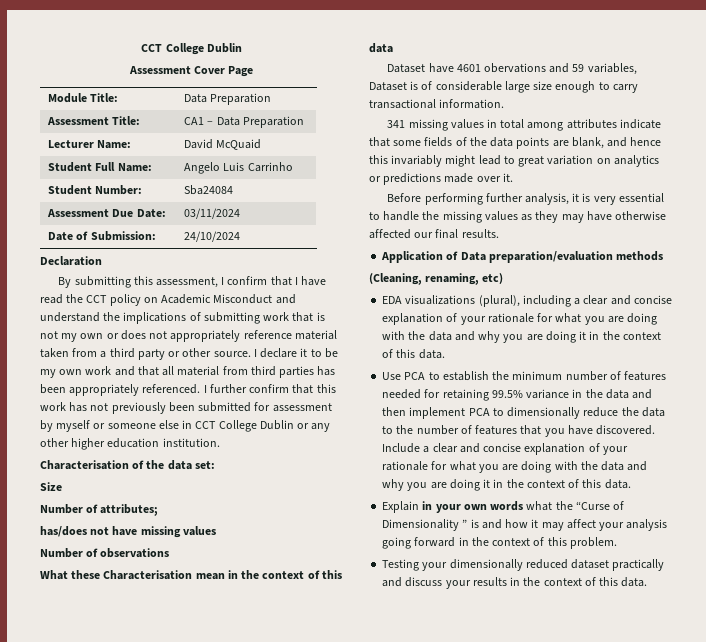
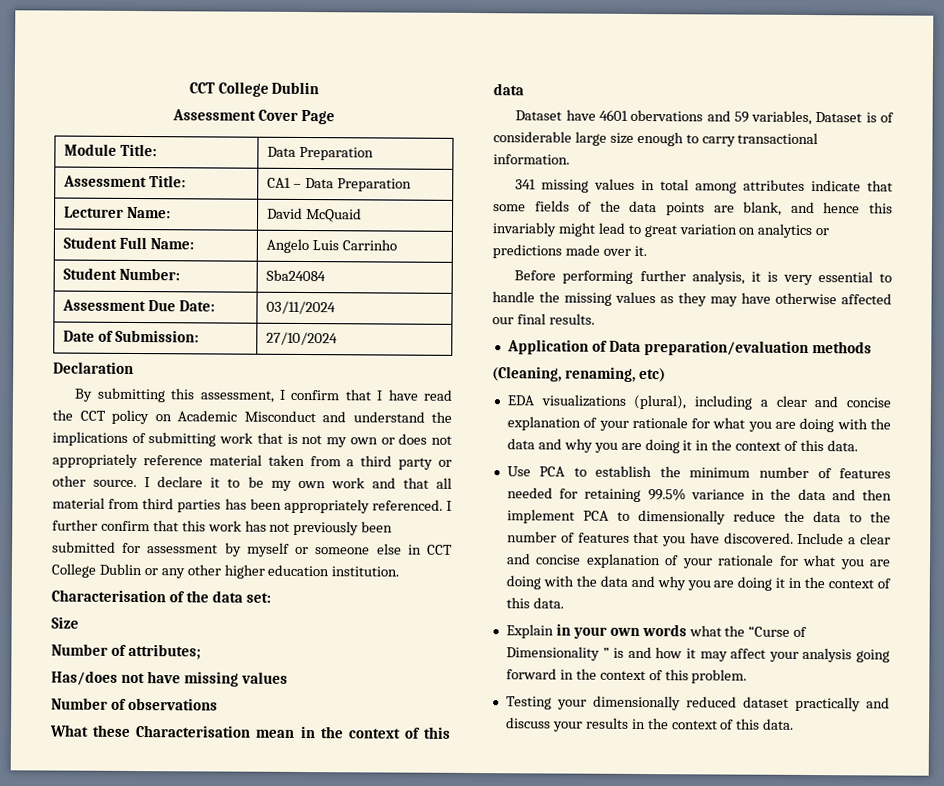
- Date of Submission: | 24/10/2024
+ Date of Submission: | 27/10/2024
- has/does not have missing values
+ Has/does not have missing values

